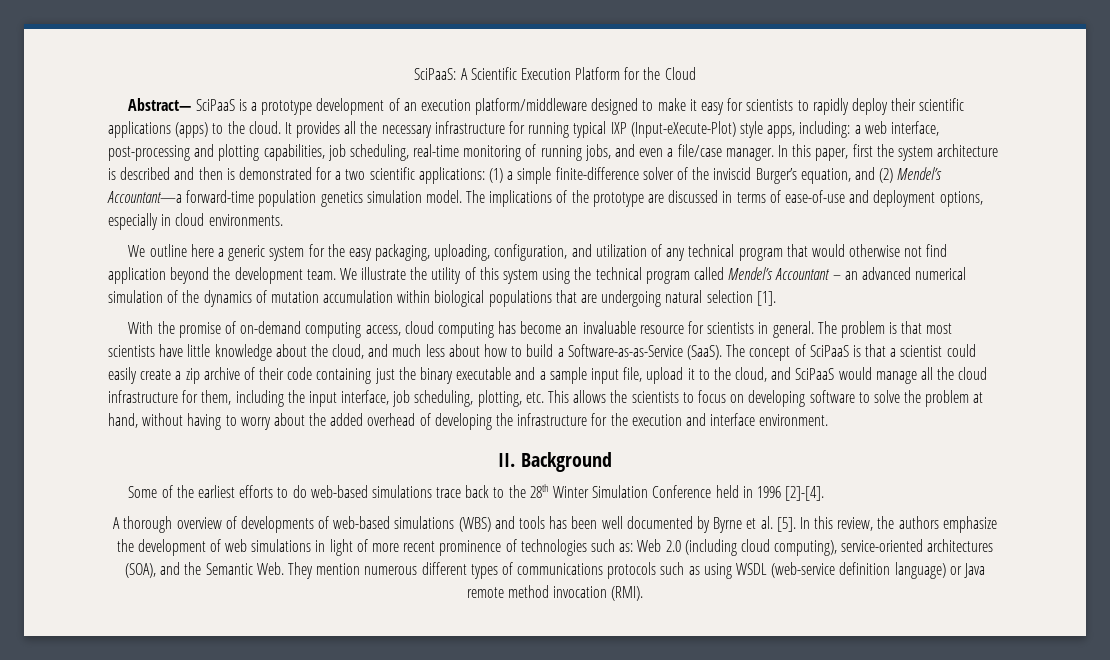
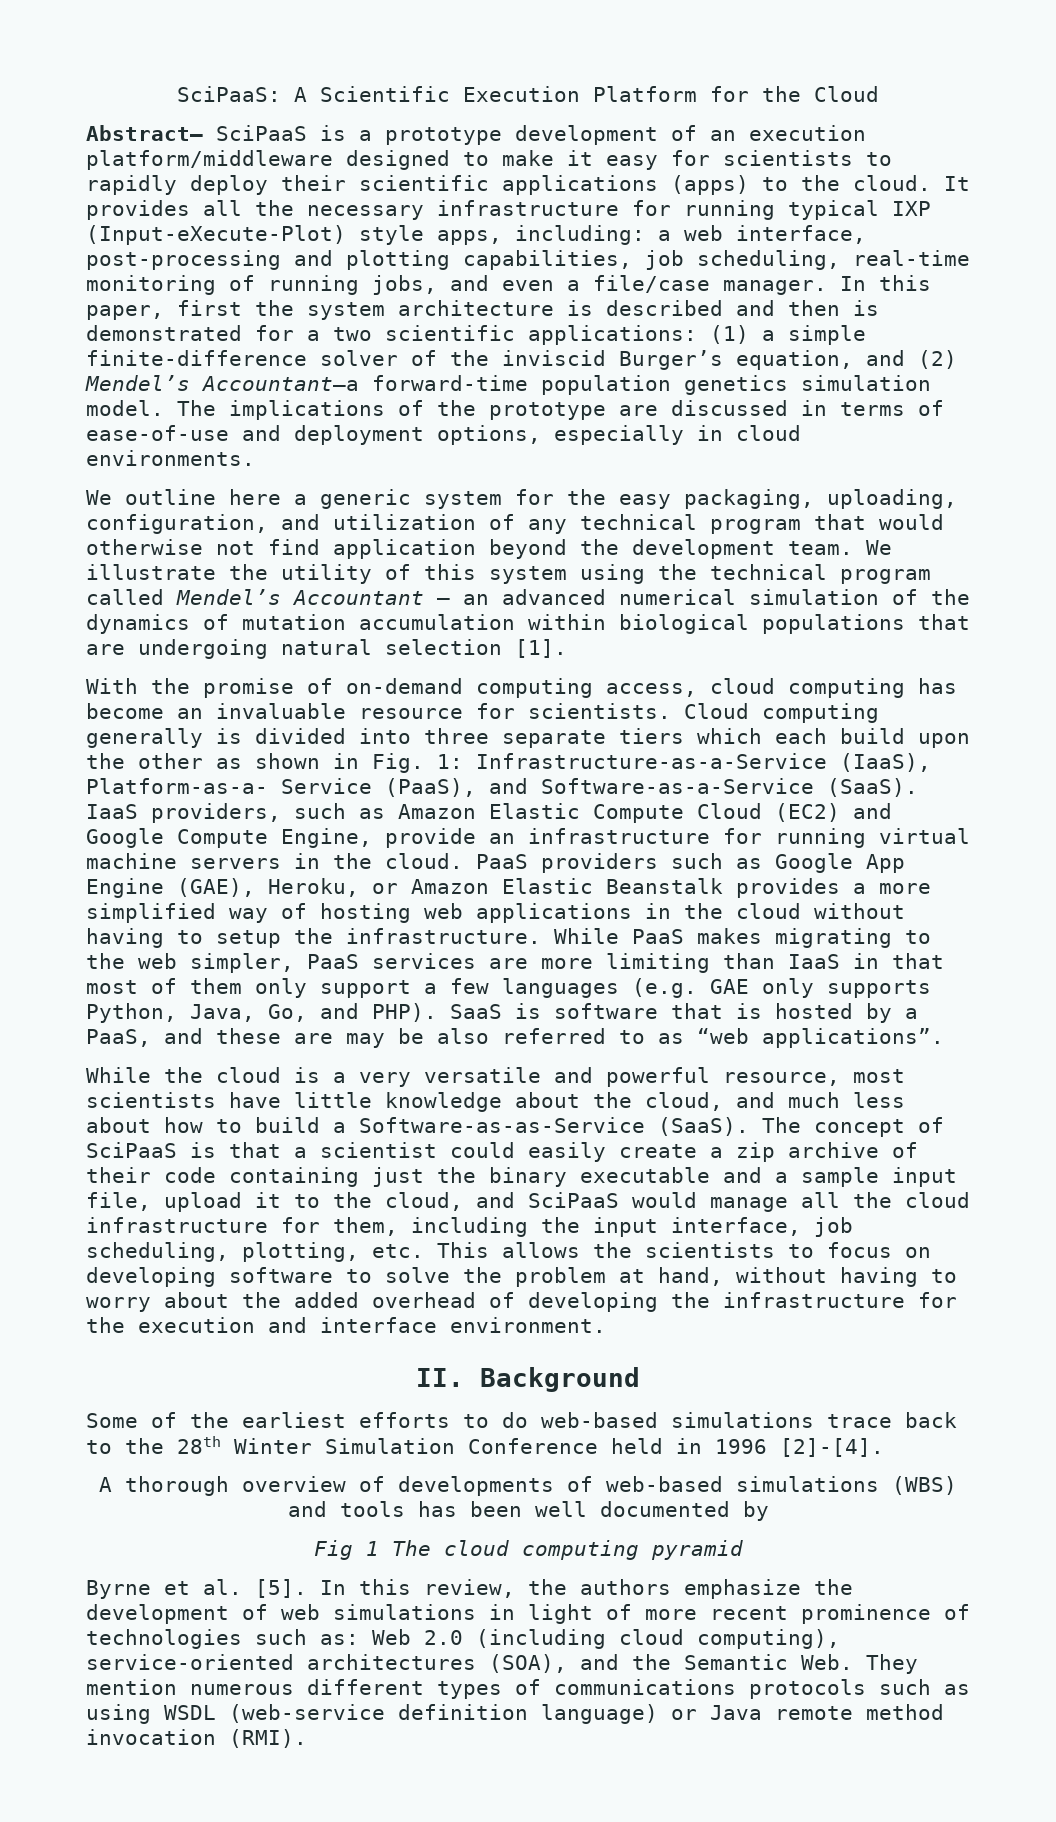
- With the promise of on-demand computing access, cloud computing has become an invaluable resource for scientists in general. The problem is that most scientists have little knowledge about the cloud, and much less about how to build a Software-as-as-Service (SaaS).
+ With the promise of on-demand computing access, cloud computing has become an invaluable resource for scientists. Cloud computing generally is divided into three separate tiers which each build upon the other as shown in Fig. 1: Infrastructure-as-a-Service (IaaS), Platform-as-a- Service (PaaS), and Software-as-a-Service (SaaS). IaaS providers, such as Amazon Elastic Compute Cloud (EC2) and Google Compute Engine, provide an infrastructure for running virtual machine servers in the cloud. PaaS providers such as Google App Engine (GAE), Heroku, or Amazon Elastic Beanstalk provides a more simplified way of hosting web applications in the cloud without having to setup the infrastructure. While PaaS makes migrating to the web simpler, PaaS services are more limiting than IaaS in that most of them only support a few languages (e.g. GAE only supports Python, Java, Go, and PHP). SaaS is software that is hosted by a PaaS, and these are may be also referred to as “web applications”.
+ While the cloud is a very versatile and powerful resource, most scientists have little knowledge about the cloud, and much less about how to build a Software-as-as-Service (SaaS).
- A thorough overview of developments of web-based simulations (WBS) and tools has been well documented by Byrne et al. [5].
+ A thorough overview of developments of web-based simulations (WBS) and tools has been well documented by
+ Fig 1 The cloud computing pyramid
+ Byrne et al. [5].

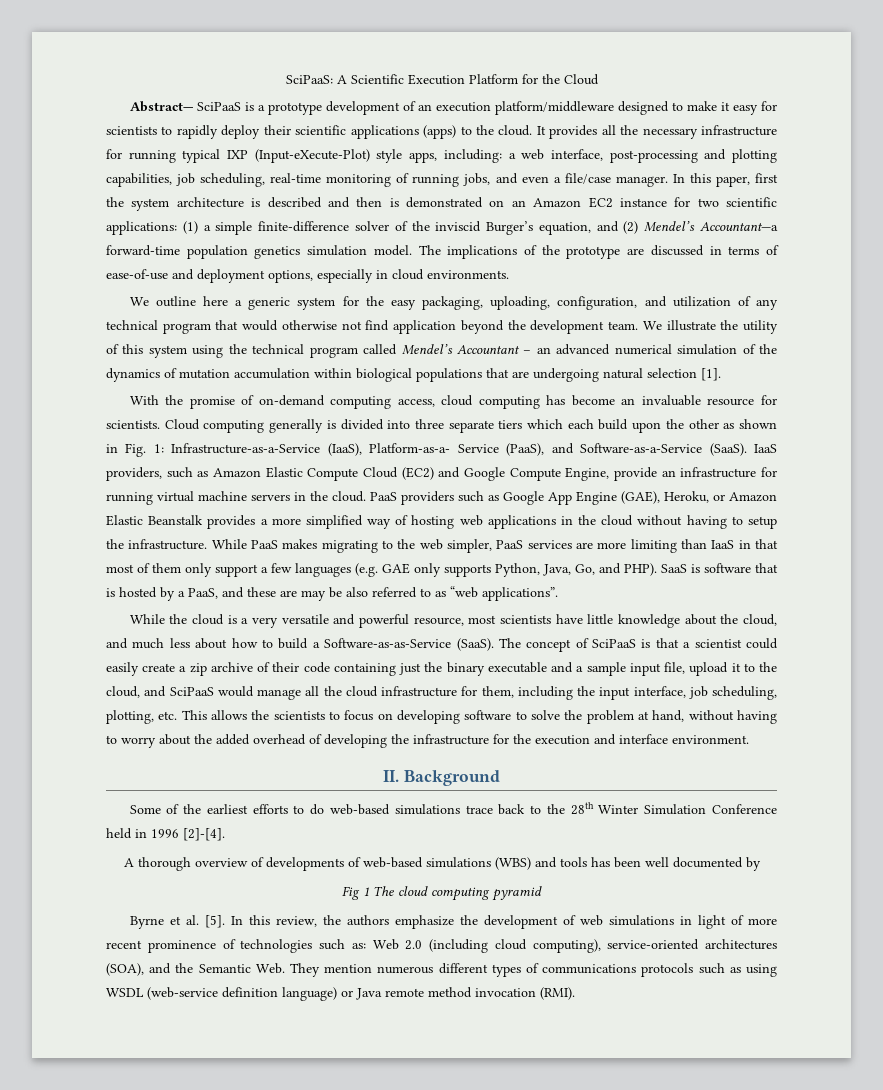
- In this paper, first the system architecture is described and then is demonstrated for a two scientific applications: (1) a simple finite-difference solver of the inviscid Burger’s equation, and (2) Mendel’s Accountant—a forward-time population genetics simulation model.
+ In this paper, first the system architecture is described and then is demonstrated on an Amazon EC2 instance for two scientific applications: (1) a simple finite-difference solver of the inviscid Burger’s equation, and (2) Mendel’s Accountant—a forward-time population genetics simulation model.

